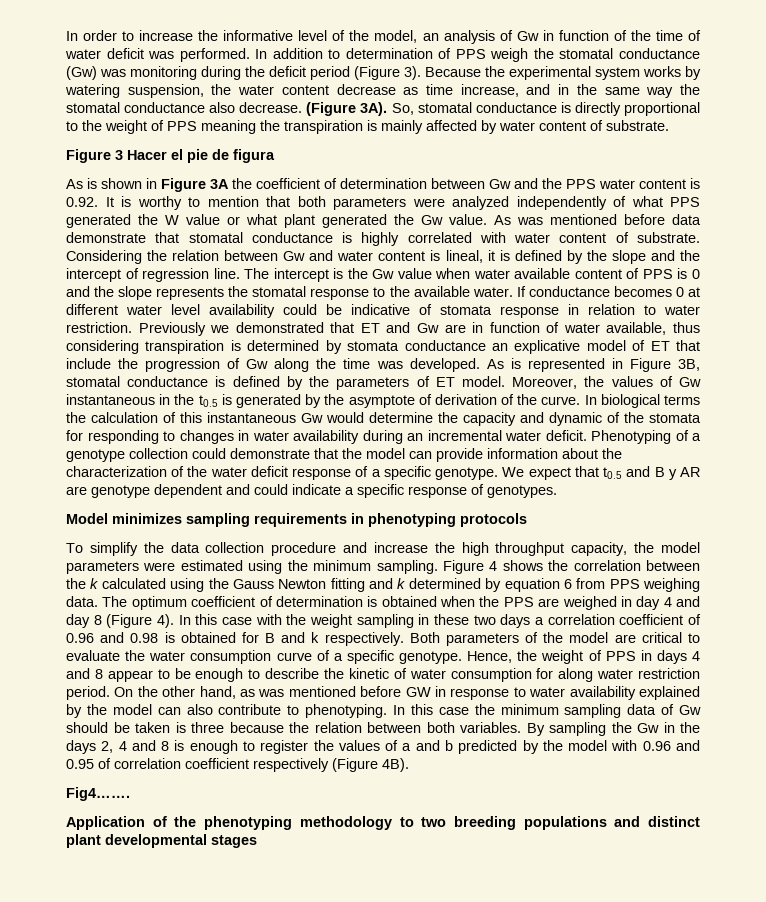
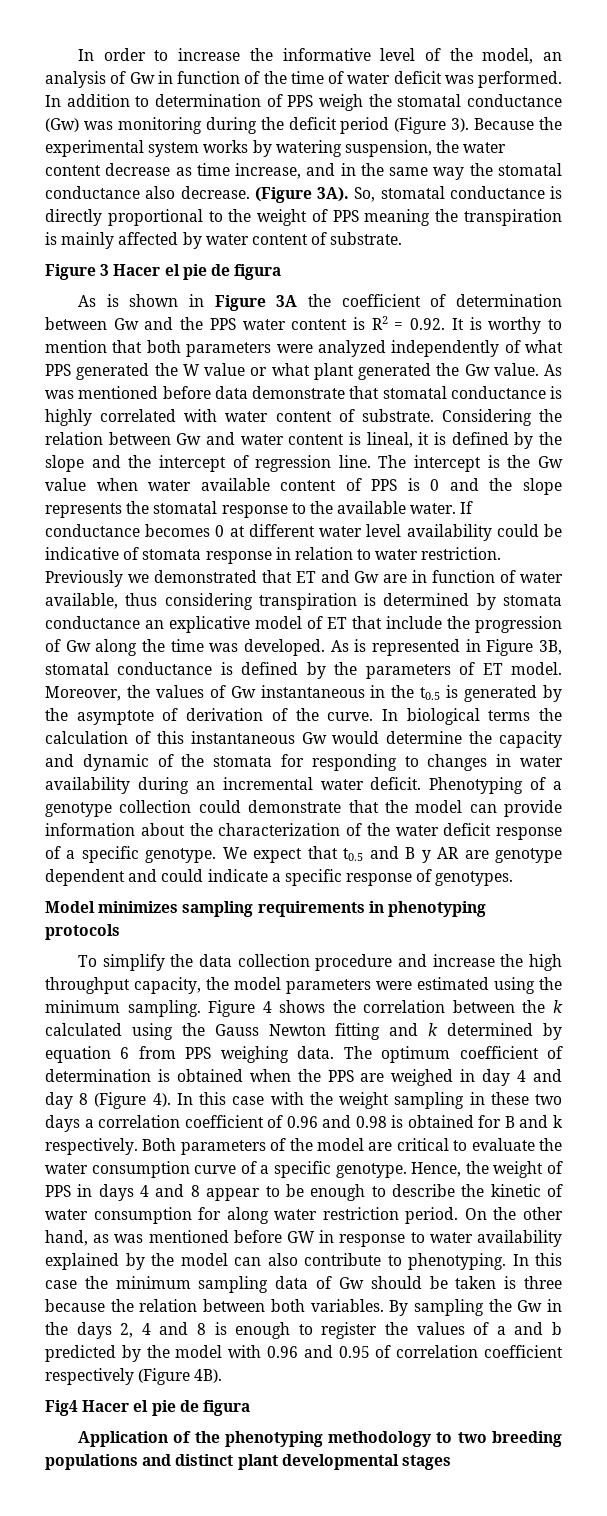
- As is shown in Figure 3A the coefficient of determination between Gw and the PPS water content is 0.92. It is worthy to mention that both parameters were analyzed independently of what PPS generated the W value or what plant generated the Gw value.
+ As is shown in Figure 3A the coefficient of determination between Gw and the PPS water content is R2 = 0.92. It is worthy to mention that both parameters were analyzed independently of what PPS generated the W value or what plant generated the Gw value.
- Fig4…….
+ Fig4 Hacer el pie de figura

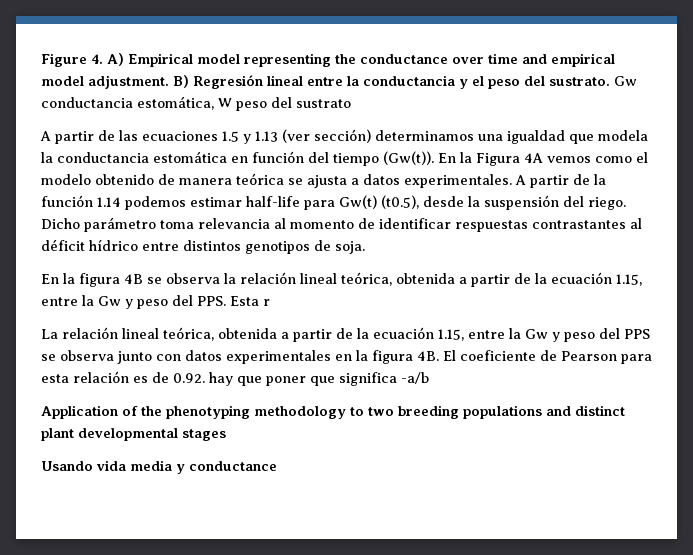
- In order to increase the informative level of the model, an analysis of Gw in function of the time of water deficit was performed. In addition to determination of PPS weigh the stomatal conductance (Gw) was monitoring during the deficit period (Figure 3). Because the experimental system works by watering suspension, the water content decrease as time increase, and in the same way the stomatal conductance also decrease. (Figure 3A). So, stomatal conductance is directly proportional to the weight of PPS meaning the transpiration is mainly affected by water content of substrate.
- Figure 3 Hacer el pie de figura
- As is shown in Figure 3A the coefficient of determination between Gw and the PPS water content is R2 = 0.92. It is worthy to mention that both parameters were analyzed independently of what PPS generated the W value or what plant generated the Gw value. As was mentioned before data demonstrate that stomatal conductance is highly correlated with water content of substrate. Considering the relation between Gw and water content is lineal, it is defined by the slope and the intercept of regression line. The intercept is the Gw value when water available content of PPS is 0 and the slope represents the stomatal response to the available water. If conductance becomes 0 at different water level availability could be indicative of stomata response in relation to water restriction. Previously we demonstrated that ET and Gw are in function of water available, thus considering transpiration is determined by stomata conductance an explicative model of ET that include the progression of Gw along the time was developed. As is represented in Figure 3B, stomatal conductance is defined by the parameters of ET model. Moreover, the values of Gw instantaneous in the t0.5 is generated by the asymptote of derivation of the curve. In biological terms the calculation of this instantaneous Gw would determine the capacity and dynamic of the stomata for responding to changes in water availability during an incremental water deficit. Phenotyping of a genotype collection could demonstrate that the model can provide information about the characterization of the water deficit response of a specific genotype. We expect that t0.5 and B y AR are genotype dependent and could indicate a specific response of genotypes.
- Model minimizes sampling requirements in phenotyping protocols
- To simplify the data collection procedure and increase the high throughput capacity, the model parameters were estimated using the minimum sampling. Figure 4 shows the correlation between the k calculated using the Gauss Newton fitting and k determined by equation 6 from PPS weighing data. The optimum coefficient of determination is obtained when the PPS are weighed in day 4 and day 8 (Figure 4). In this case with the weight sampling in these two days a correlation coefficient of 0.96 and 0.98 is obtained for B and k respectively. Both parameters of the model are critical to evaluate the water consumption curve of a specific genotype. Hence, the weight of PPS in days 4 and 8 appear to be enough to describe the kinetic of water consumption for along water restriction period. On the other hand, as was mentioned before GW in response to water availability explained by the model can also contribute to phenotyping. In this case the minimum sampling data of Gw should be taken is three because the relation between both variables. By sampling the Gw in the days 2, 4 and 8 is enough to register the values of a and b predicted by the model with 0.96 and 0.95 of correlation coefficient respectively (Figure 4B).
- Fig4 Hacer el pie de figura
+ Figure 4. A) Empirical model representing the conductance over time and empirical model adjustment. B) Regresión lineal entre la conductancia y el peso del sustrato. Gw conductancia estomática, W peso del sustrato
+ A partir de las ecuaciones 1.5 y 1.13 (ver sección) determinamos una igualdad que modela la conductancia estomática en función del tiempo (Gw(t)). En la Figura 4A vemos como el modelo obtenido de manera teórica se ajusta a datos experimentales. A partir de la función 1.14 podemos estimar half-life para Gw(t) (t0.5), desde la suspensión del riego. Dicho parámetro toma relevancia al momento de identificar respuestas contrastantes al déficit hídrico entre distintos genotipos de soja.
+ En la figura 4B se observa la relación lineal teórica, obtenida a partir de la ecuación 1.15, entre la Gw y peso del PPS. Esta r
+ La relación lineal teórica, obtenida a partir de la ecuación 1.15, entre la Gw y peso del PPS se observa junto con datos experimentales en la figura 4B. El coeficiente de Pearson para esta relación es de 0.92. hay que poner que significa -a/b
+ Usando vida media y conductance

